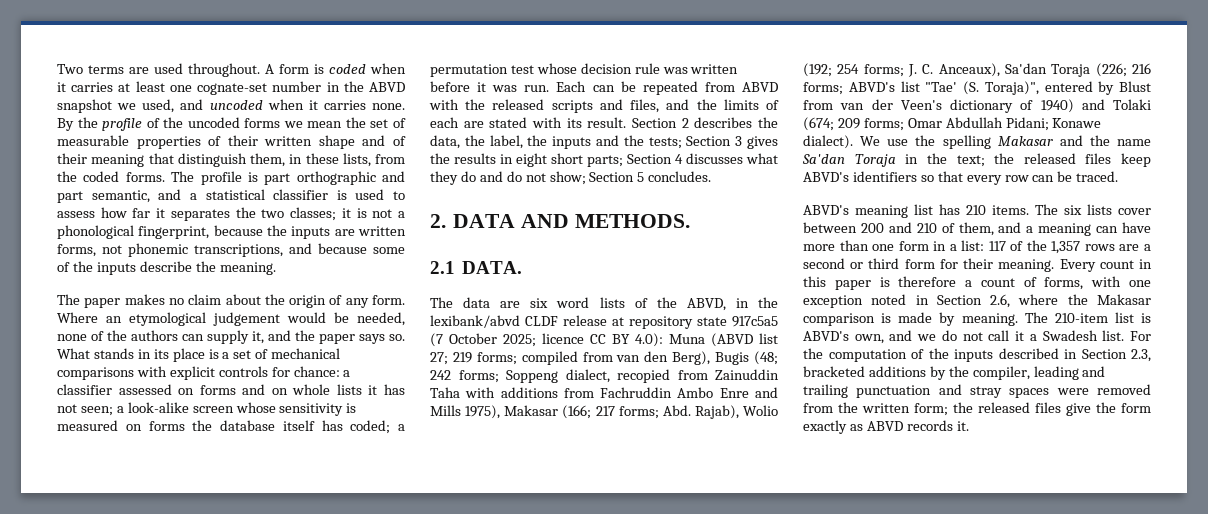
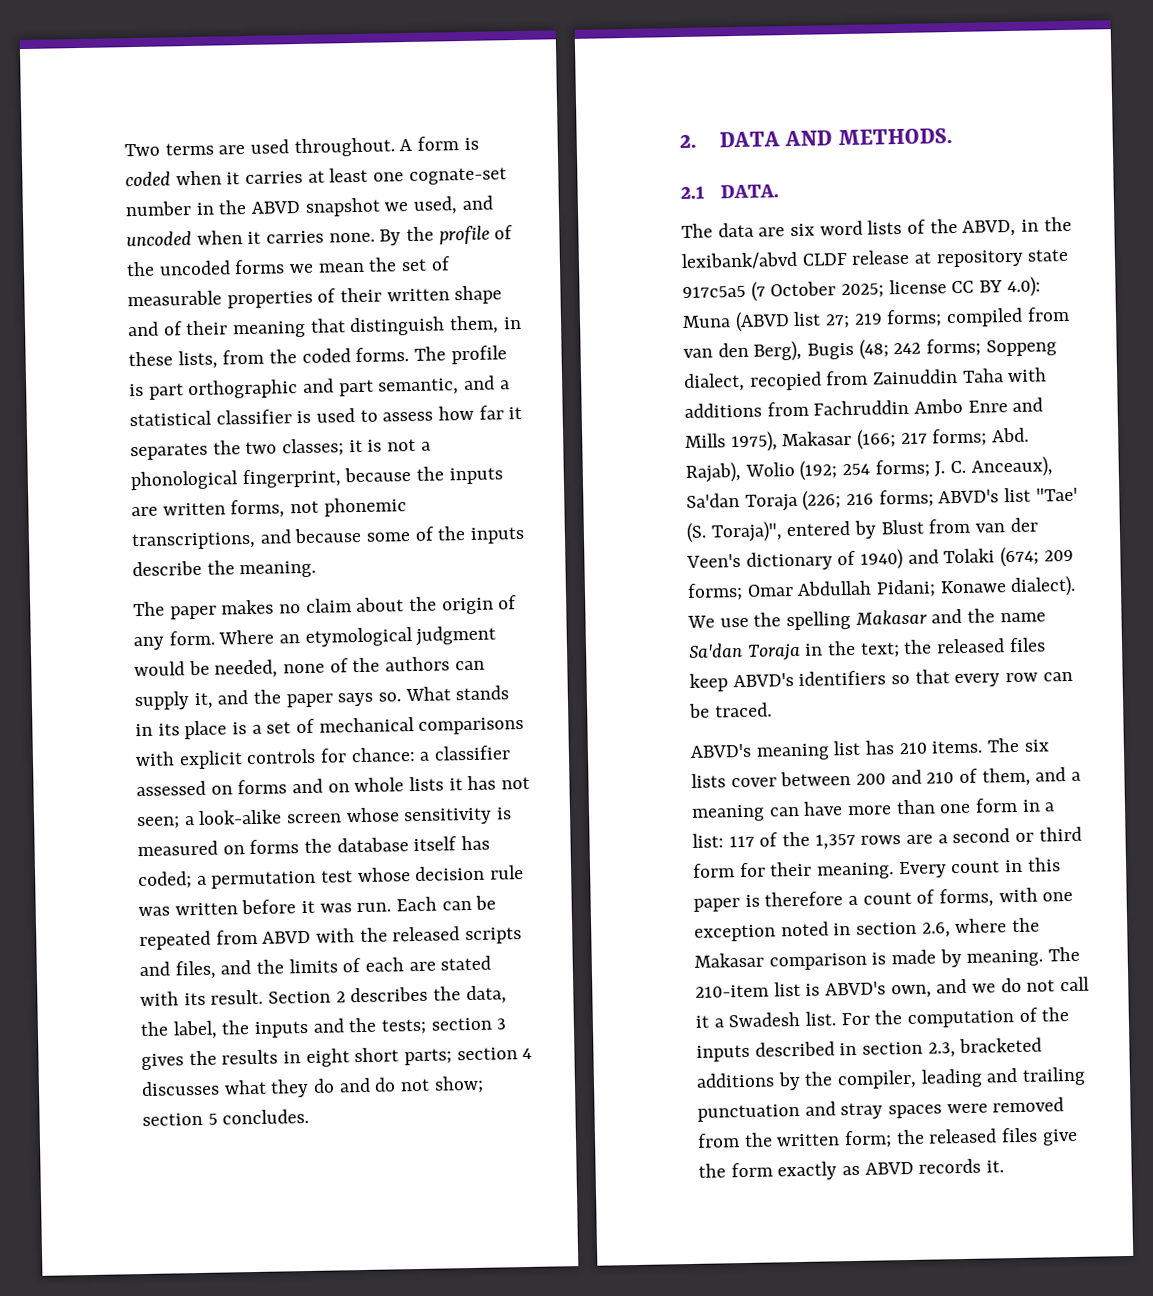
- Where an etymological judgement would be needed, none of the authors can supply it, and the paper says so.
+ Where an etymological judgment would be needed, none of the authors can supply it, and the paper says so.
- Section 2 describes the data, the label, the inputs and the tests; Section 3 gives the results in eight short parts; Section 4 discusses what they do and do not show; Section 5 concludes.
+ Section 2 describes the data, the label, the inputs and the tests; section 3 gives the results in eight short parts; section 4 discusses what they do and do not show; section 5 concludes.
- licence CC BY 4.0):
+ license CC BY 4.0):
- Every count in this paper is therefore a count of forms, with one exception noted in Section 2.6, where the Makasar comparison is made by meaning.
+ Every count in this paper is therefore a count of forms, with one exception noted in section 2.6, where the Makasar comparison is made by meaning.
- For the computation of the inputs described in Section 2.3, bracketed additions by the compiler, leading and trailing punctuation and stray spaces were removed from the written form; the released files give the form exactly as ABVD records it.
+ For the computation of the inputs described in section 2.3, bracketed additions by the compiler, leading and trailing punctuation and stray spaces were removed from the written form; the released files give the form exactly as ABVD records it.

